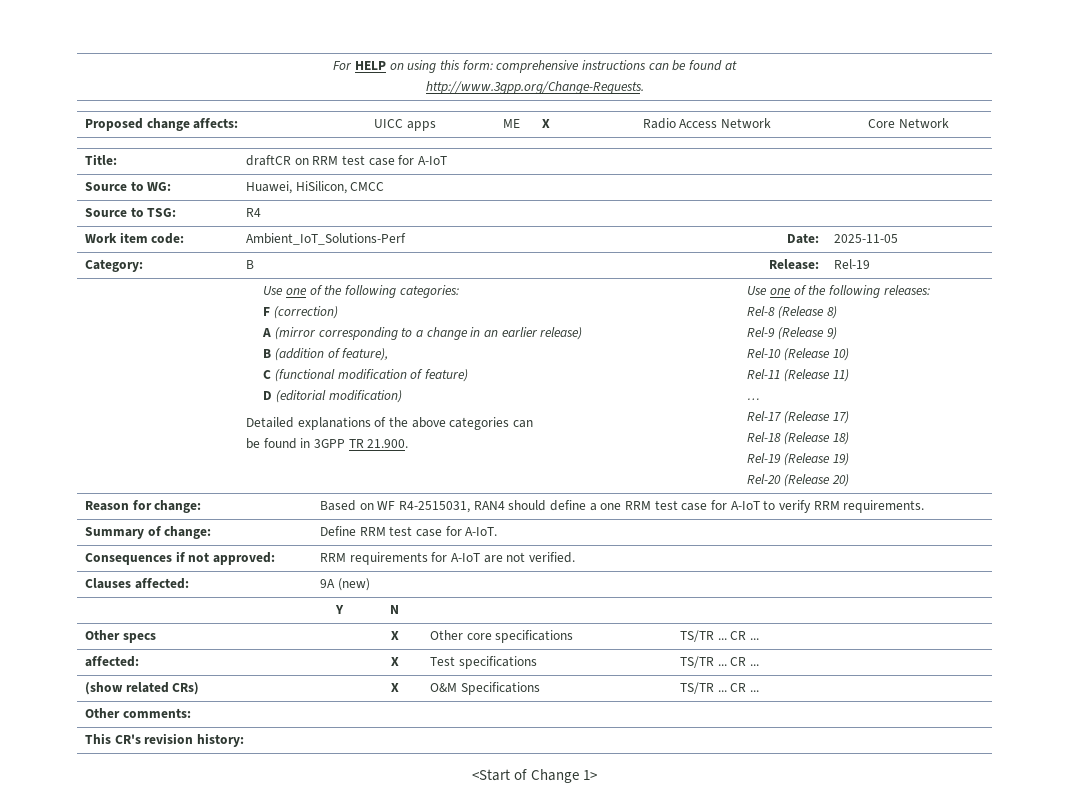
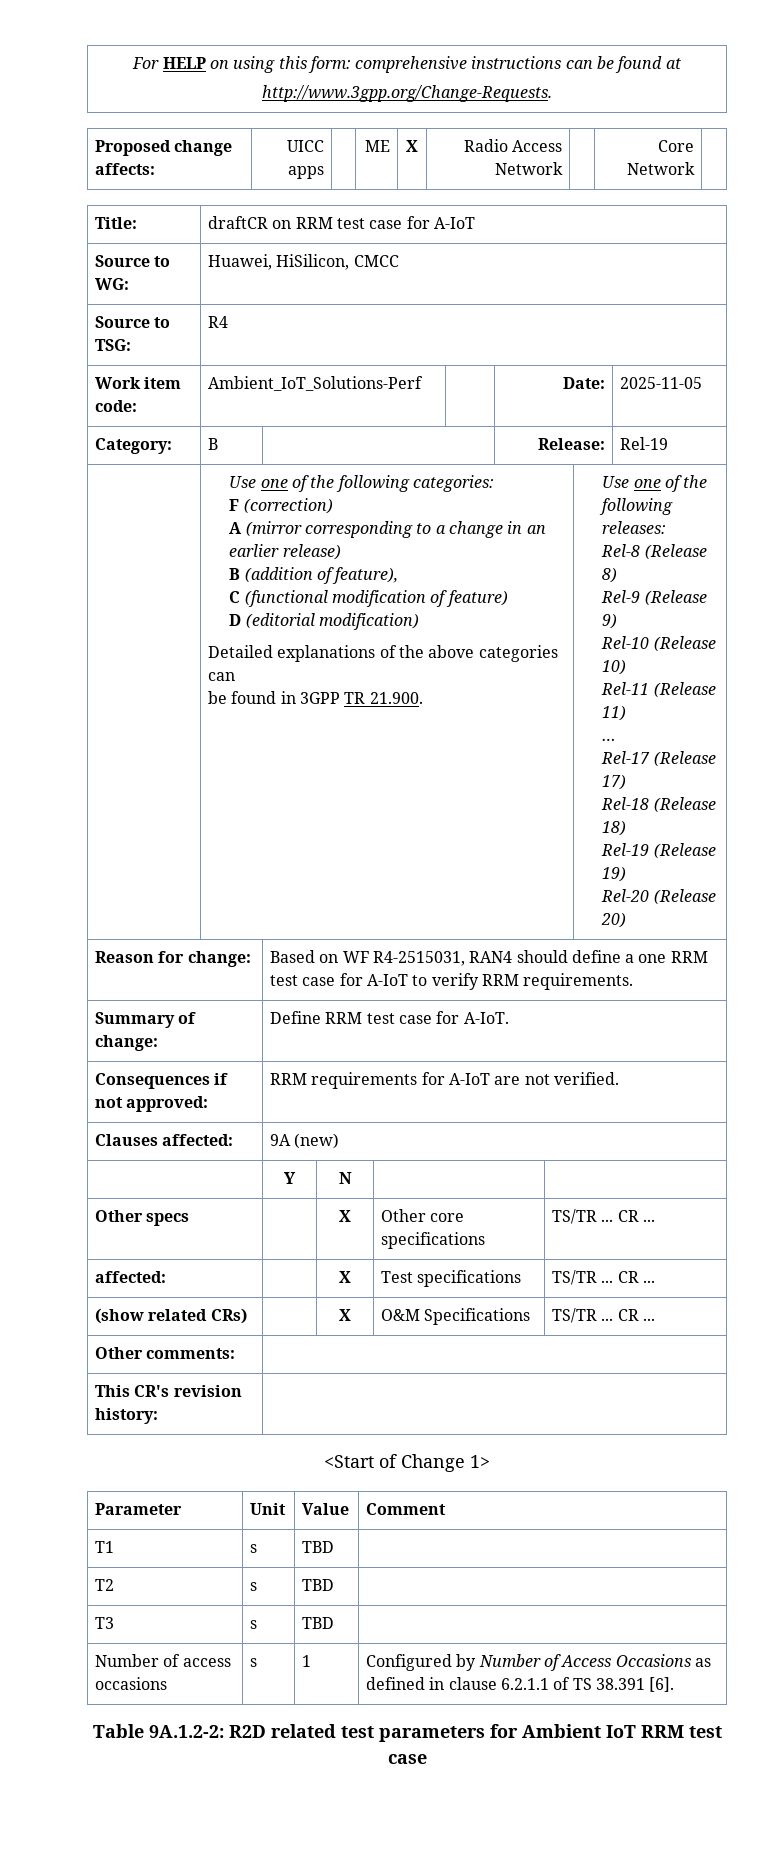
+ Parameter | Unit | Value | Comment
+ T1 | s | TBD |
+ T2 | s | TBD |
+ T3 | s | TBD |
+ Number of access occasions | s | 1 | Configured by Number of Access Occasions as defined in clause 6.2.1.1 of TS 38.391 [6].
+ Table 9A.1.2-2: R2D related test parameters for Ambient IoT RRM test case

